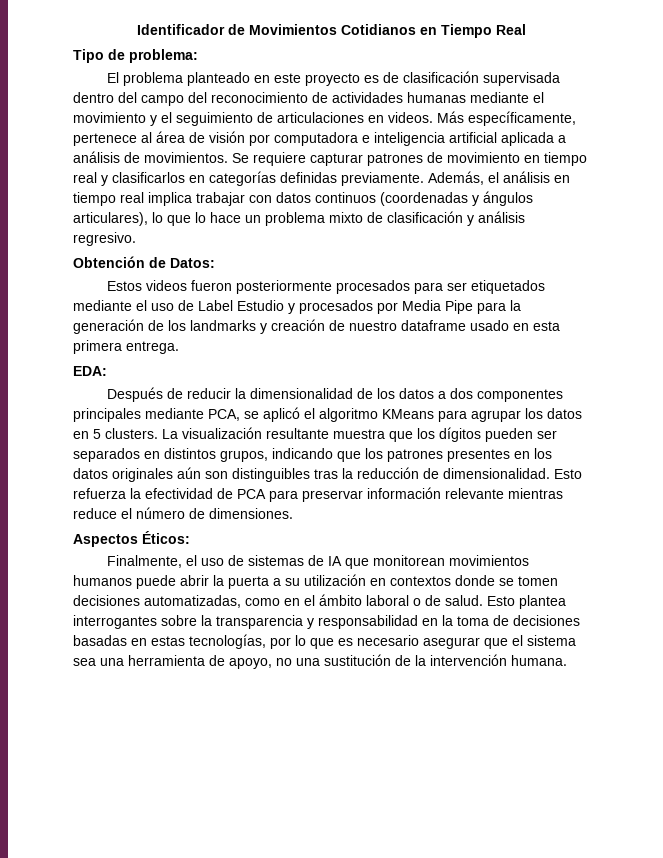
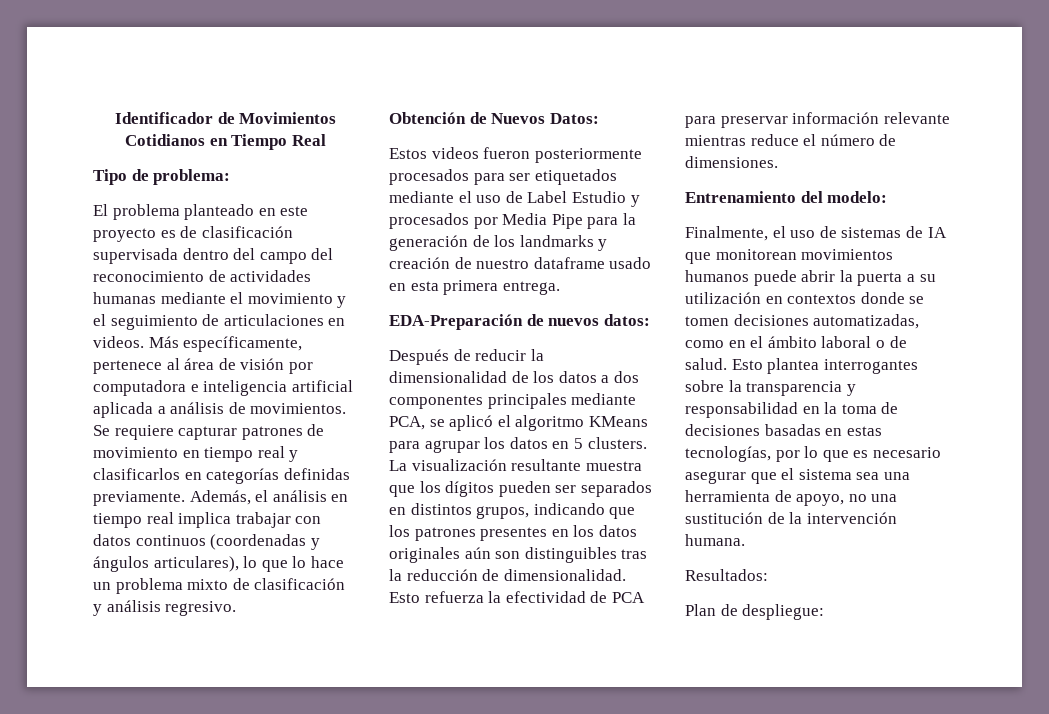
- Obtención de Datos:
+ Obtención de Nuevos Datos:
- EDA:
+ EDA-Preparación de nuevos datos:
- Aspectos Éticos:
+ Entrenamiento del modelo:
+ Resultados:
+ Plan de despliegue:

